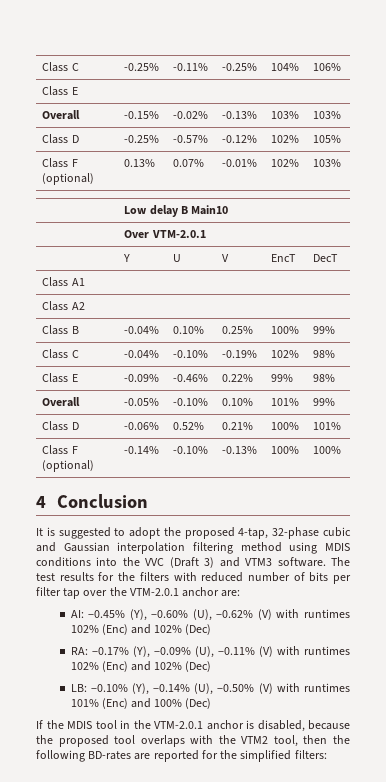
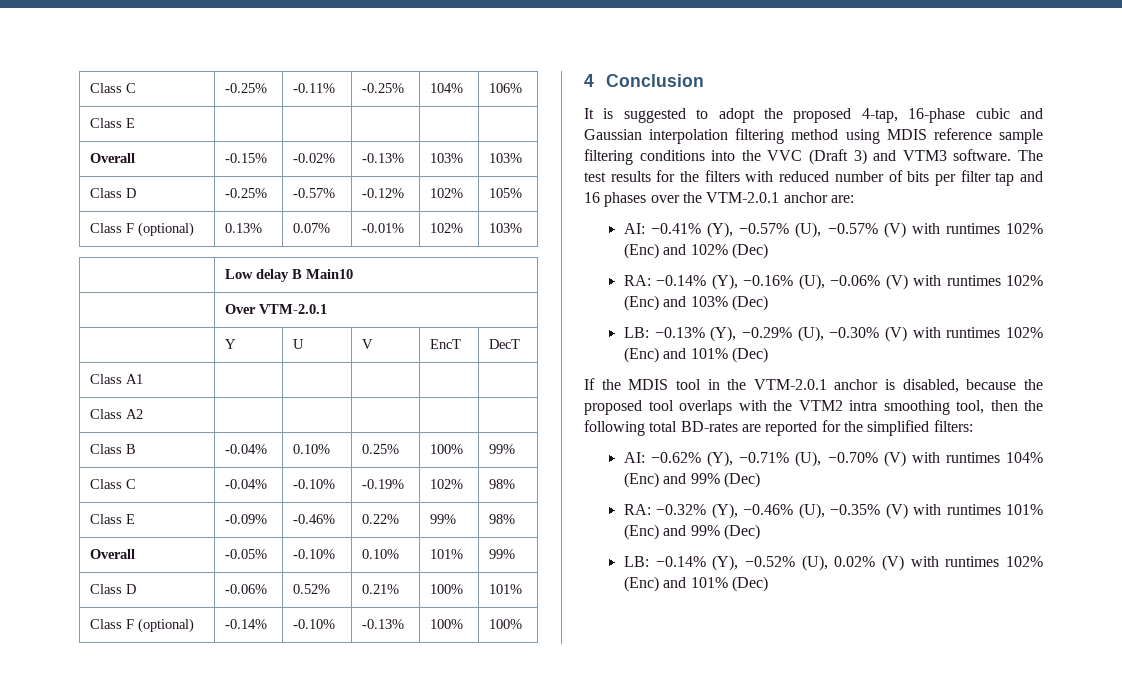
- It is suggested to adopt the proposed 4-tap, 32-phase cubic and Gaussian interpolation filtering method using MDIS conditions into the VVC (Draft 3) and VTM3 software.
+ It is suggested to adopt the proposed 4-tap, 16-phase cubic and Gaussian interpolation filtering method using MDIS reference sample filtering conditions into the VVC (Draft 3) and VTM3 software.
- The test results for the filters with reduced number of bits per filter tap over the VTM-2.0.1 anchor are:
+ The test results for the filters with reduced number of bits per filter tap and 16 phases over the VTM-2.0.1 anchor are:
- AI: −0.45% (Y), −0.60% (U), −0.62% (V) with runtimes 102% (Enc) and 102% (Dec)
+ AI: −0.41% (Y), −0.57% (U), −0.57% (V) with runtimes 102% (Enc) and 102% (Dec)
- RA: −0.17% (Y), −0.09% (U), −0.11% (V) with runtimes 102% (Enc) and 102% (Dec)
- LB: −0.10% (Y), −0.14% (U), −0.50% (V) with runtimes 101% (Enc) and 100% (Dec)
+ RA: −0.14% (Y), −0.16% (U), −0.06% (V) with runtimes 102% (Enc) and 103% (Dec)
+ LB: −0.13% (Y), −0.29% (U), −0.30% (V) with runtimes 102% (Enc) and 101% (Dec)
- If the MDIS tool in the VTM-2.0.1 anchor is disabled, because the proposed tool overlaps with the VTM2 tool, then the following BD-rates are reported for the simplified filters:
+ If the MDIS tool in the VTM-2.0.1 anchor is disabled, because the proposed tool overlaps with the VTM2 intra smoothing tool, then the following total BD-rates are reported for the simplified filters:
+ AI: −0.62% (Y), −0.71% (U), −0.70% (V) with runtimes 104% (Enc) and 99% (Dec)
+ RA: −0.32% (Y), −0.46% (U), −0.35% (V) with runtimes 101% (Enc) and 99% (Dec)
+ LB: −0.14% (Y), −0.52% (U), 0.02% (V) with runtimes 102% (Enc) and 101% (Dec)

